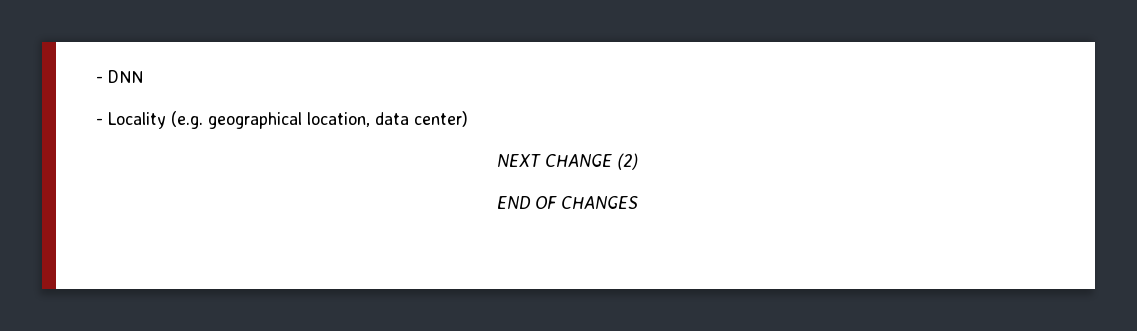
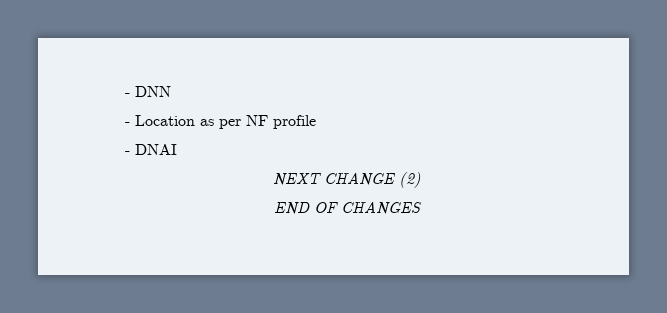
- - Locality (e.g. geographical location, data center)
+ - Location as per NF profile
+ - DNAI

